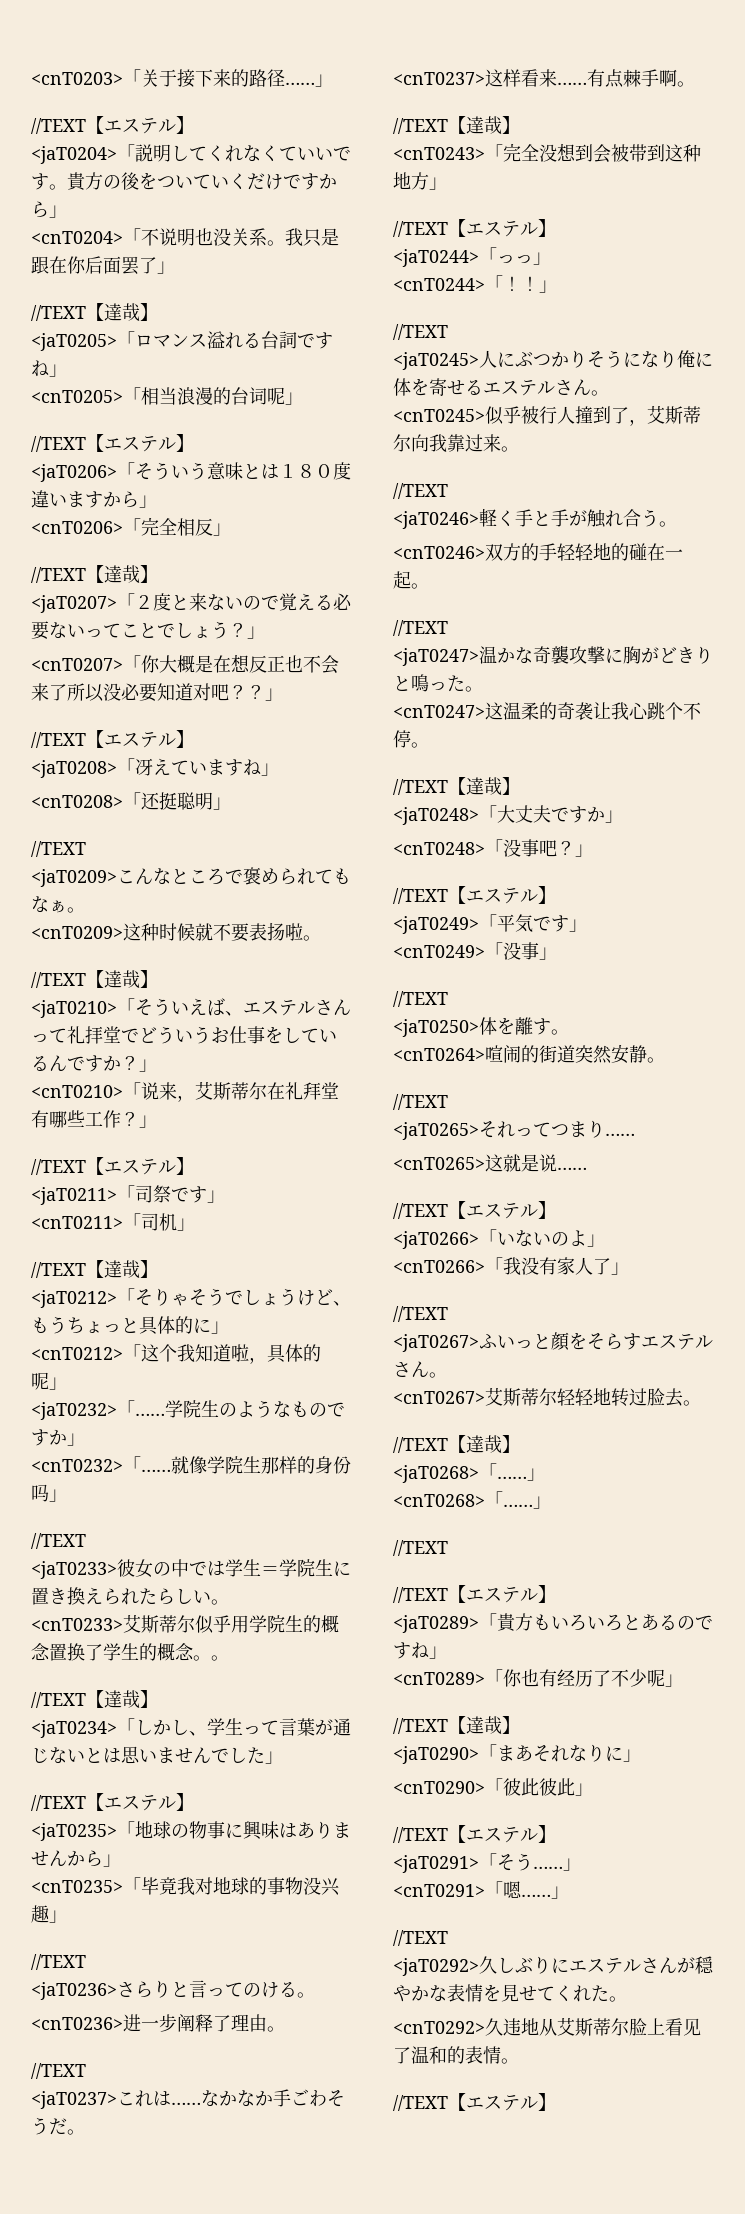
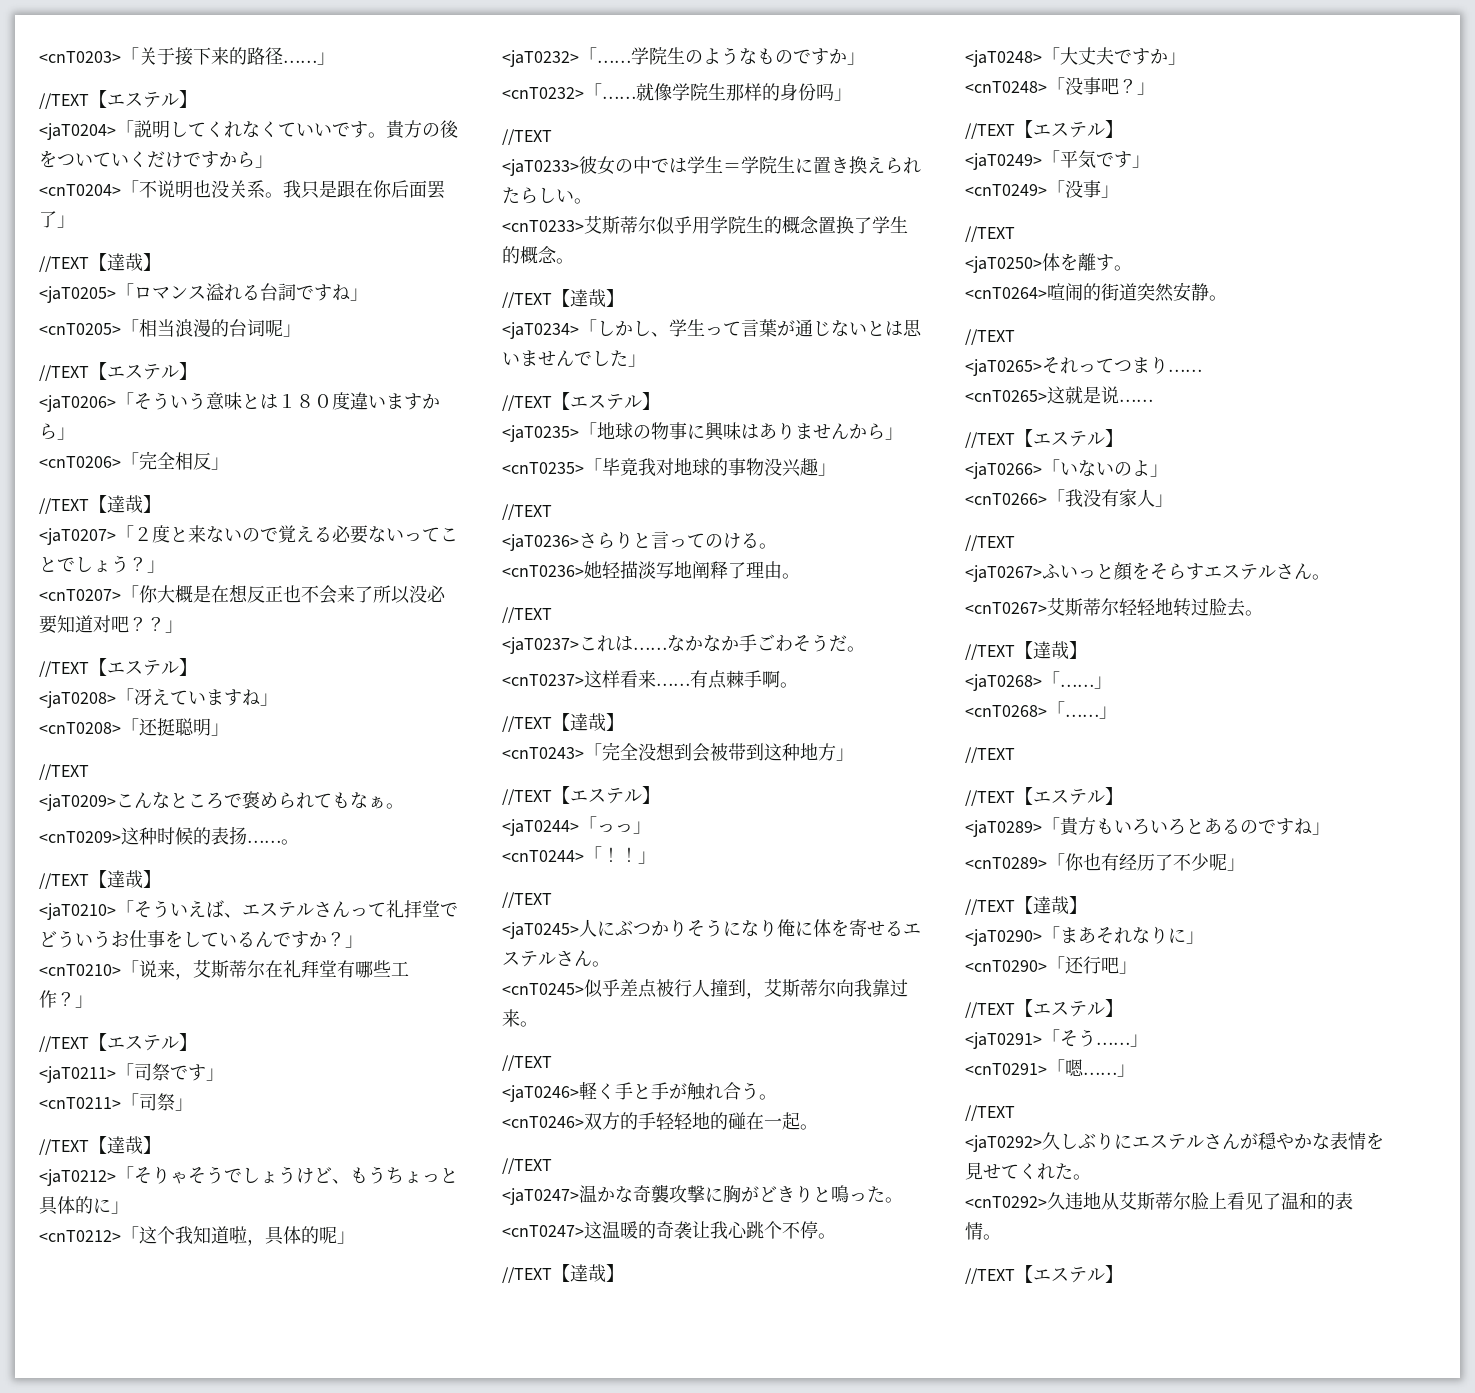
- <cnT0209>这种时候就不要表扬啦。
+ <cnT0209>这种时候的表扬……。
- <cnT0211>「司机」
+ <cnT0211>「司祭」
- <cnT0233>艾斯蒂尔似乎用学院生的概念置换了学生的概念。。
+ <cnT0233>艾斯蒂尔似乎用学院生的概念置换了学生的概念。
- <cnT0236>进一步阐释了理由。
+ <cnT0236>她轻描淡写地阐释了理由。
- <cnT0245>似乎被行人撞到了，艾斯蒂尔向我靠过来。
+ <cnT0245>似乎差点被行人撞到，艾斯蒂尔向我靠过来。
- <cnT0247>这温柔的奇袭让我心跳个不停。
+ <cnT0247>这温暖的奇袭让我心跳个不停。
- <cnT0266>「我没有家人了」
+ <cnT0266>「我没有家人」
- <cnT0290>「彼此彼此」
+ <cnT0290>「还行吧」

